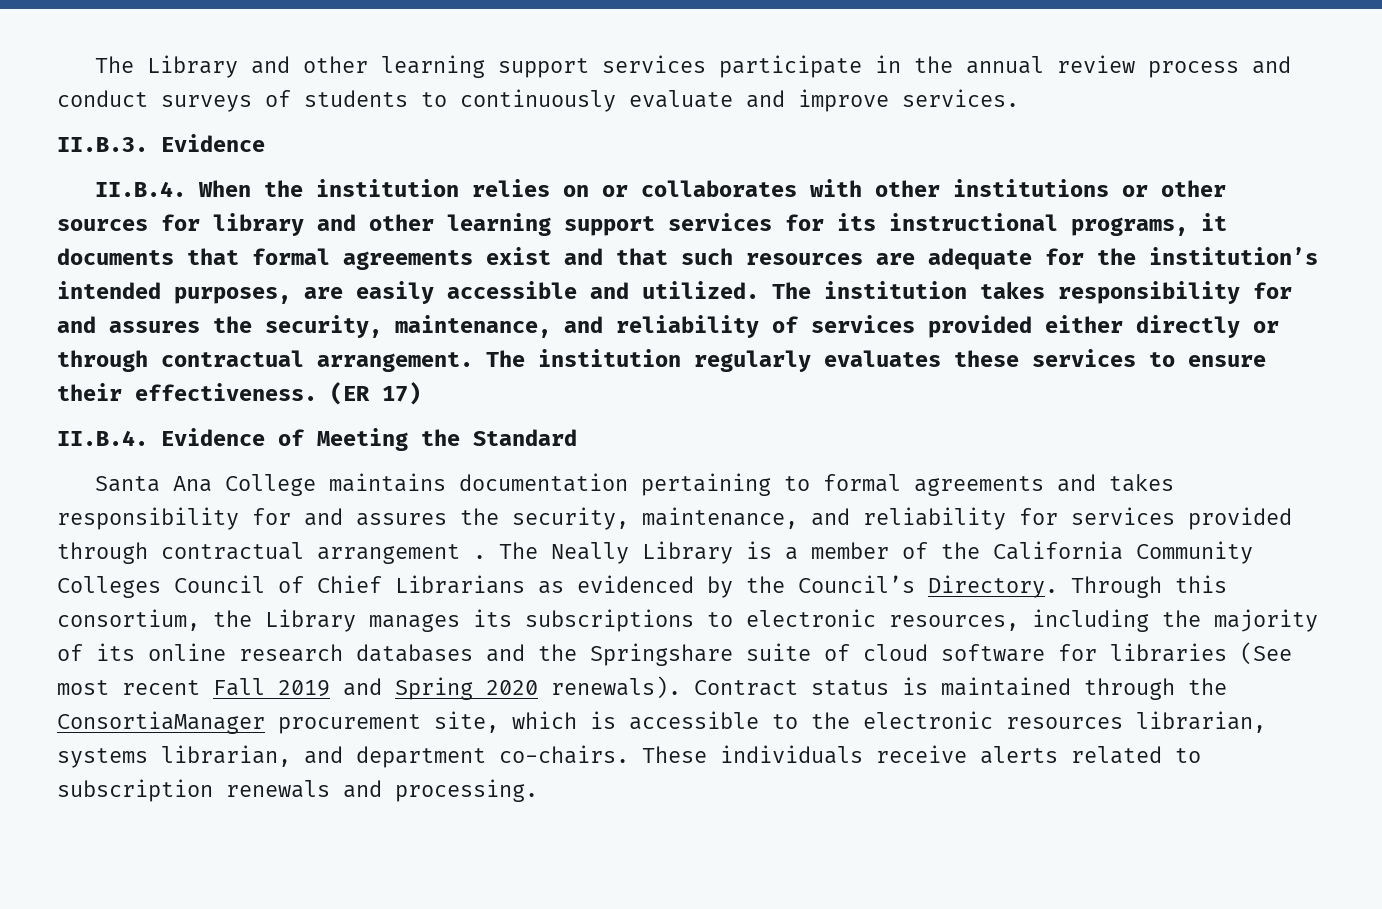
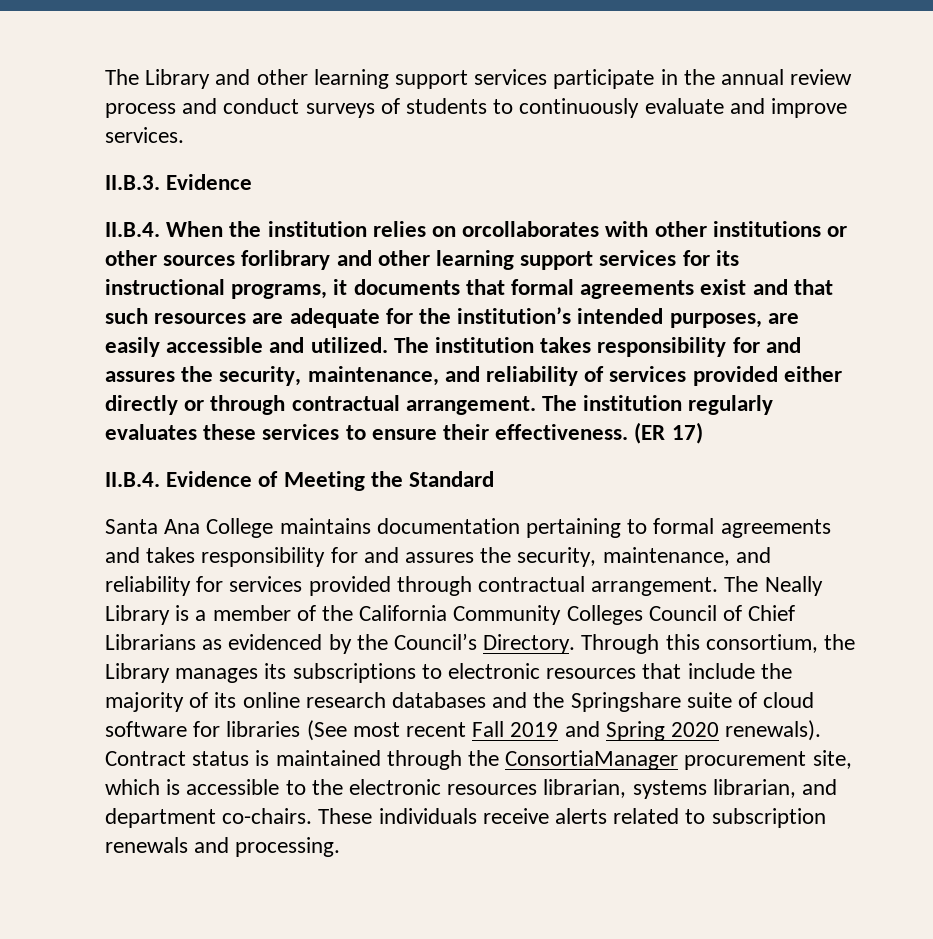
- II.B.4. When the institution relies on or collaborates with other institutions or other sources for library and other learning support services for its instructional programs, it documents that formal agreements exist and that such resources are adequate for the institution’s intended purposes, are easily accessible and utilized.
+ II.B.4. When the institution relies on orcollaborates with other institutions or other sources forlibrary and other learning support services for its instructional programs, it documents that formal agreements exist and that such resources are adequate for the institution’s intended purposes, are easily accessible and utilized.
- Santa Ana College maintains documentation pertaining to formal agreements and takes responsibility for and assures the security, maintenance, and reliability for services provided through contractual arrangement .
+ Santa Ana College maintains documentation pertaining to formal agreements and takes responsibility for and assures the security, maintenance, and reliability for services provided through contractual arrangement.
- Through this consortium, the Library manages its subscriptions to electronic resources, including the majority of its online research databases and the Springshare suite of cloud software for libraries (See most recent Fall 2019 and Spring 2020 renewals).
+ Through this consortium, the Library manages its subscriptions to electronic resources that include the majority of its online research databases and the Springshare suite of cloud software for libraries (See most recent Fall 2019 and Spring 2020 renewals).

